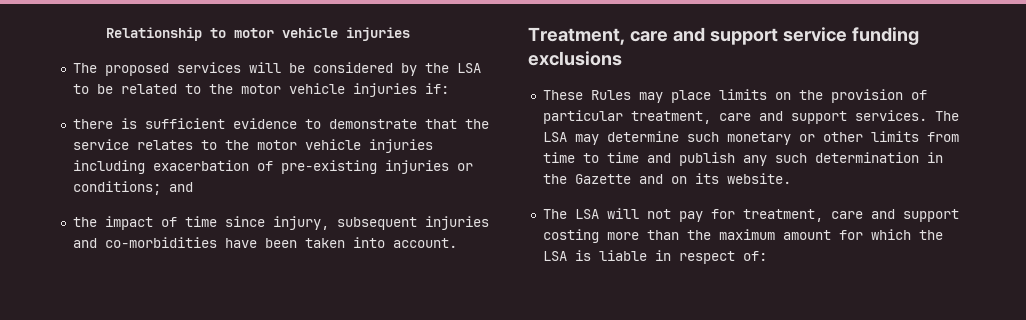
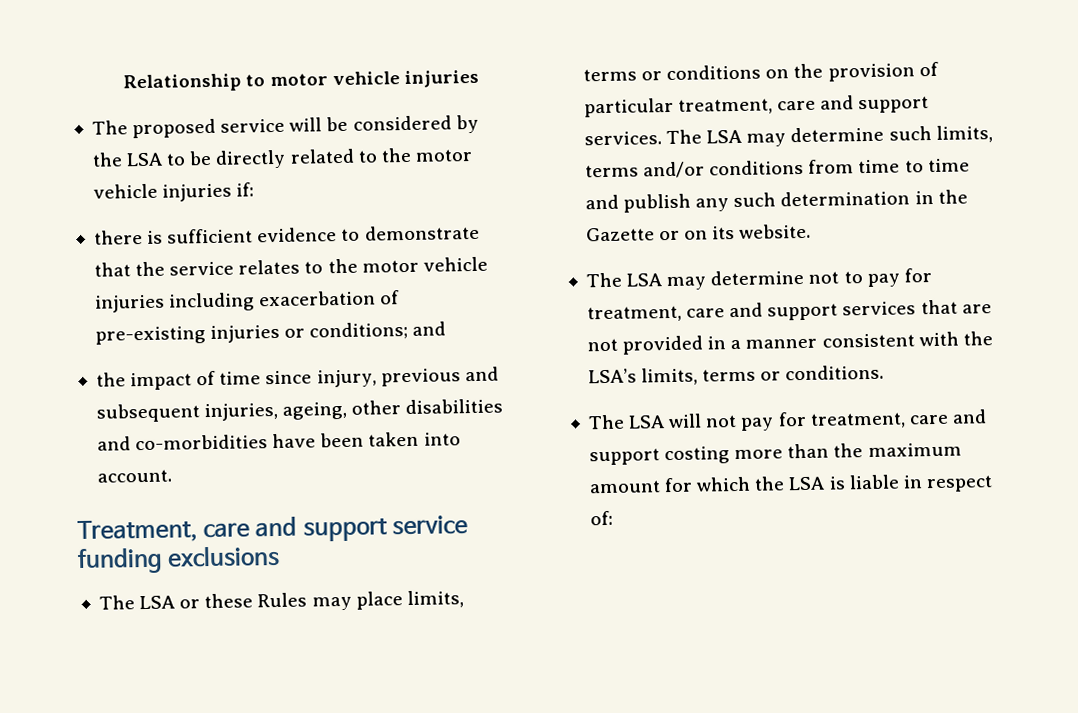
- The proposed services will be considered by the LSA to be related to the motor vehicle injuries if:
+ The proposed service will be considered by the LSA to be directly related to the motor vehicle injuries if:
- the impact of time since injury, subsequent injuries and co-morbidities have been taken into account.
+ the impact of time since injury, previous and subsequent injuries, ageing, other disabilities and co-morbidities have been taken into account.
- These Rules may place limits on the provision of particular treatment, care and support services.
+ The LSA or these Rules may place limits, terms or conditions on the provision of particular treatment, care and support services.
- The LSA may determine such monetary or other limits from time to time and publish any such determination in the Gazette and on its website.
+ The LSA may determine such limits, terms and/or conditions from time to time and publish any such determination in the Gazette or on its website.
+ The LSA may determine not to pay for treatment, care and support services that are not provided in a manner consistent with the LSA’s limits, terms or conditions.

